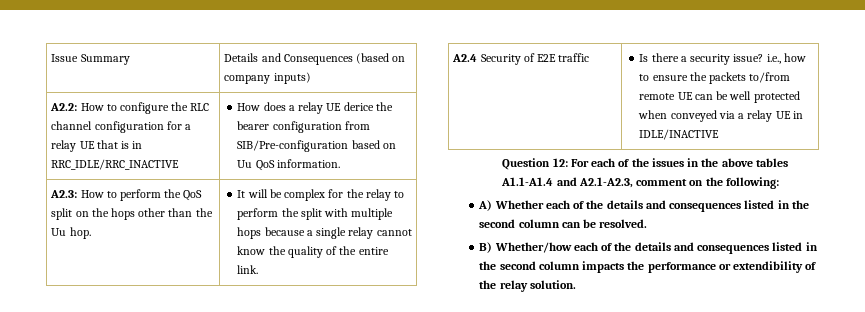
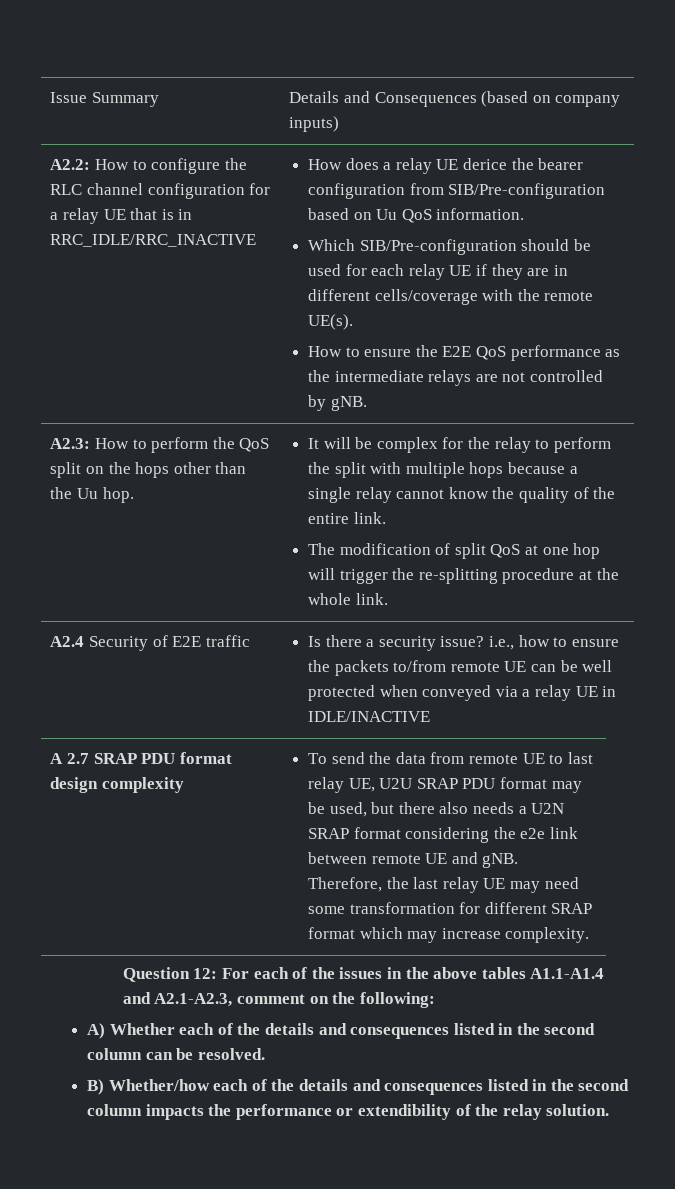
+ Which SIB/Pre-configuration should be used for each relay UE if they are in different cells/coverage with the remote UE(s).
+ How to ensure the E2E QoS performance as the intermediate relays are not controlled by gNB.
+ The modification of split QoS at one hop will trigger the re-splitting procedure at the whole link.
+ A 2.7 SRAP PDU format design complexity | To send the data from remote UE to last relay UE, U2U SRAP PDU format may be used, but there also needs a U2N SRAP format considering the e2e link between remote UE and gNB. Therefore, the last relay UE may need some transformation for different SRAP format which may increase complexity.

